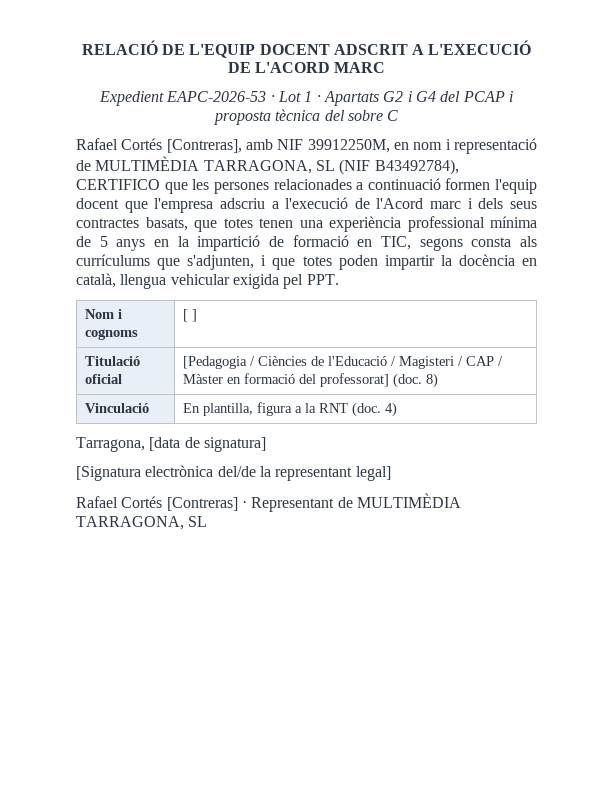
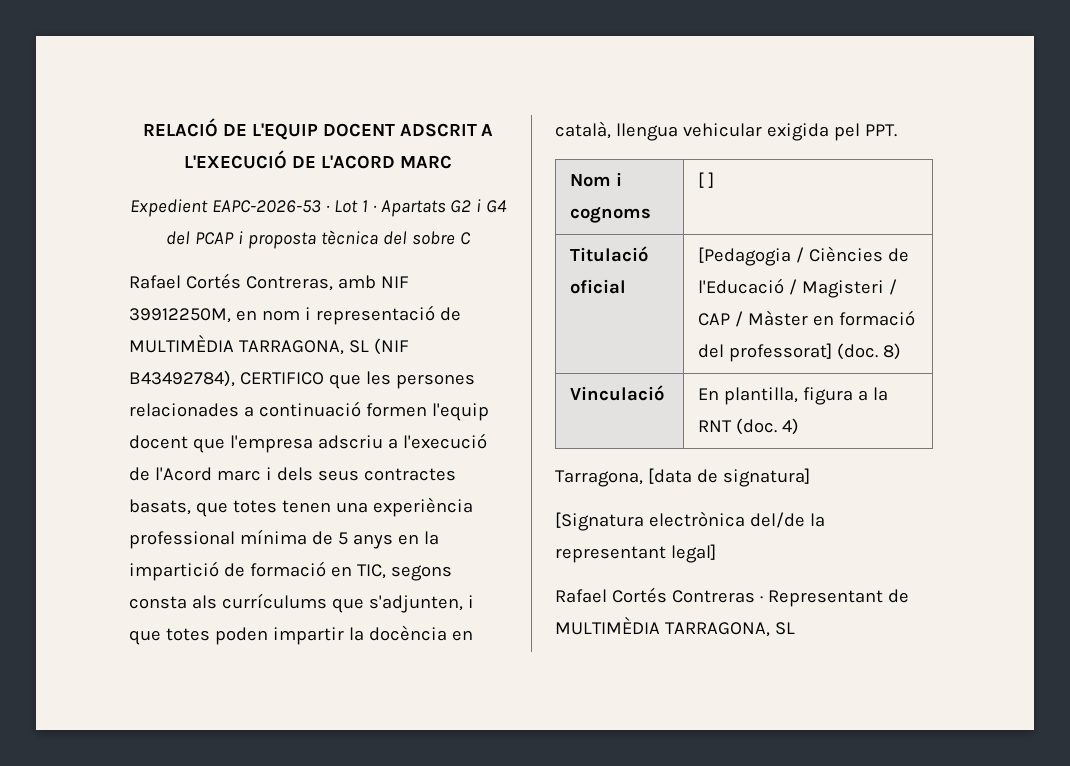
- Rafael Cortés [Contreras], amb NIF 39912250M, en nom i representació de MULTIMÈDIA TARRAGONA, SL (NIF B43492784), CERTIFICO que les persones relacionades a continuació formen l'equip docent que l'empresa adscriu a l'execució de l'Acord marc i dels seus contractes basats, que totes tenen una experiència professional mínima de 5 anys en la impartició de formació en TIC, segons consta als currículums que s'adjunten, i que totes poden impartir la docència en català, llengua vehicular exigida pel PPT.
+ Rafael Cortés Contreras, amb NIF 39912250M, en nom i representació de MULTIMÈDIA TARRAGONA, SL (NIF B43492784), CERTIFICO que les persones relacionades a continuació formen l'equip docent que l'empresa adscriu a l'execució de l'Acord marc i dels seus contractes basats, que totes tenen una experiència professional mínima de 5 anys en la impartició de formació en TIC, segons consta als currículums que s'adjunten, i que totes poden impartir la docència en català, llengua vehicular exigida pel PPT.
- Rafael Cortés [Contreras] · Representant de MULTIMÈDIA TARRAGONA, SL
+ Rafael Cortés Contreras · Representant de MULTIMÈDIA TARRAGONA, SL

